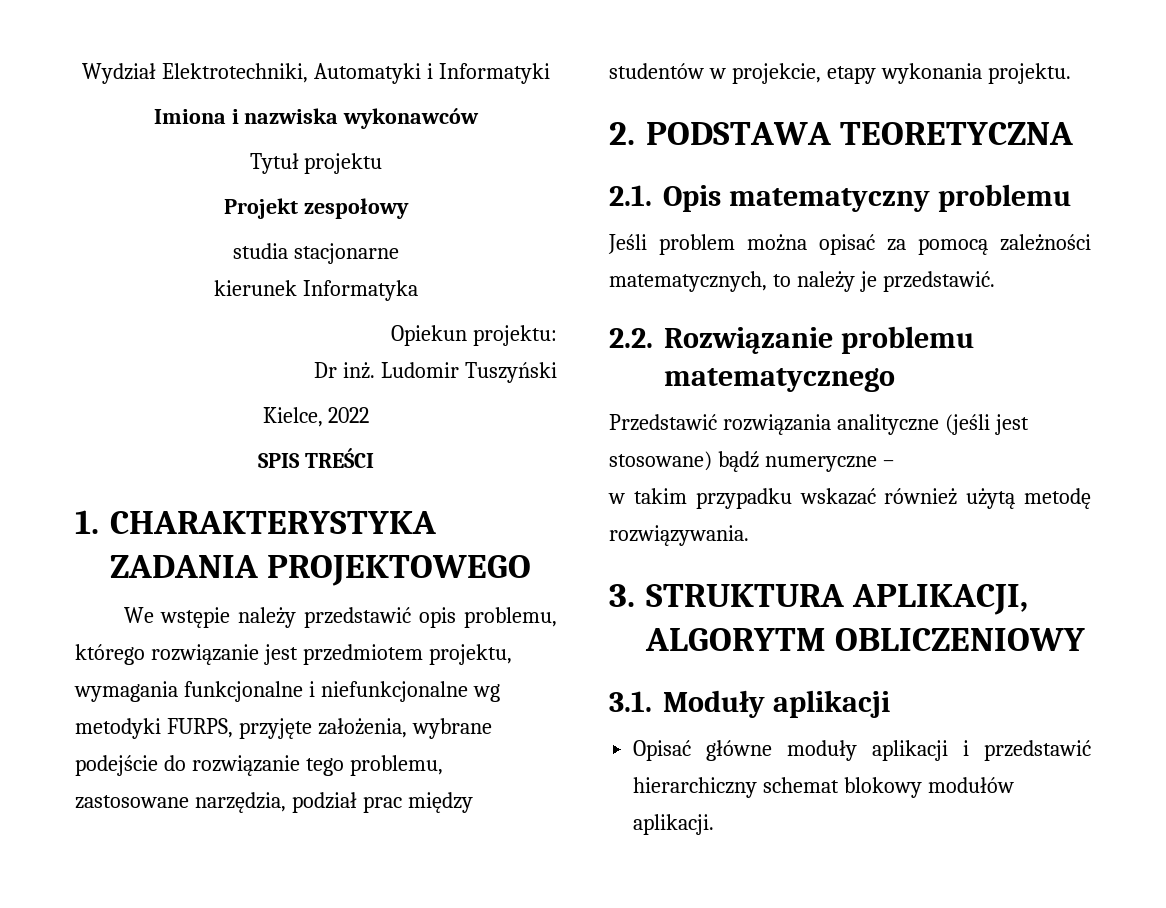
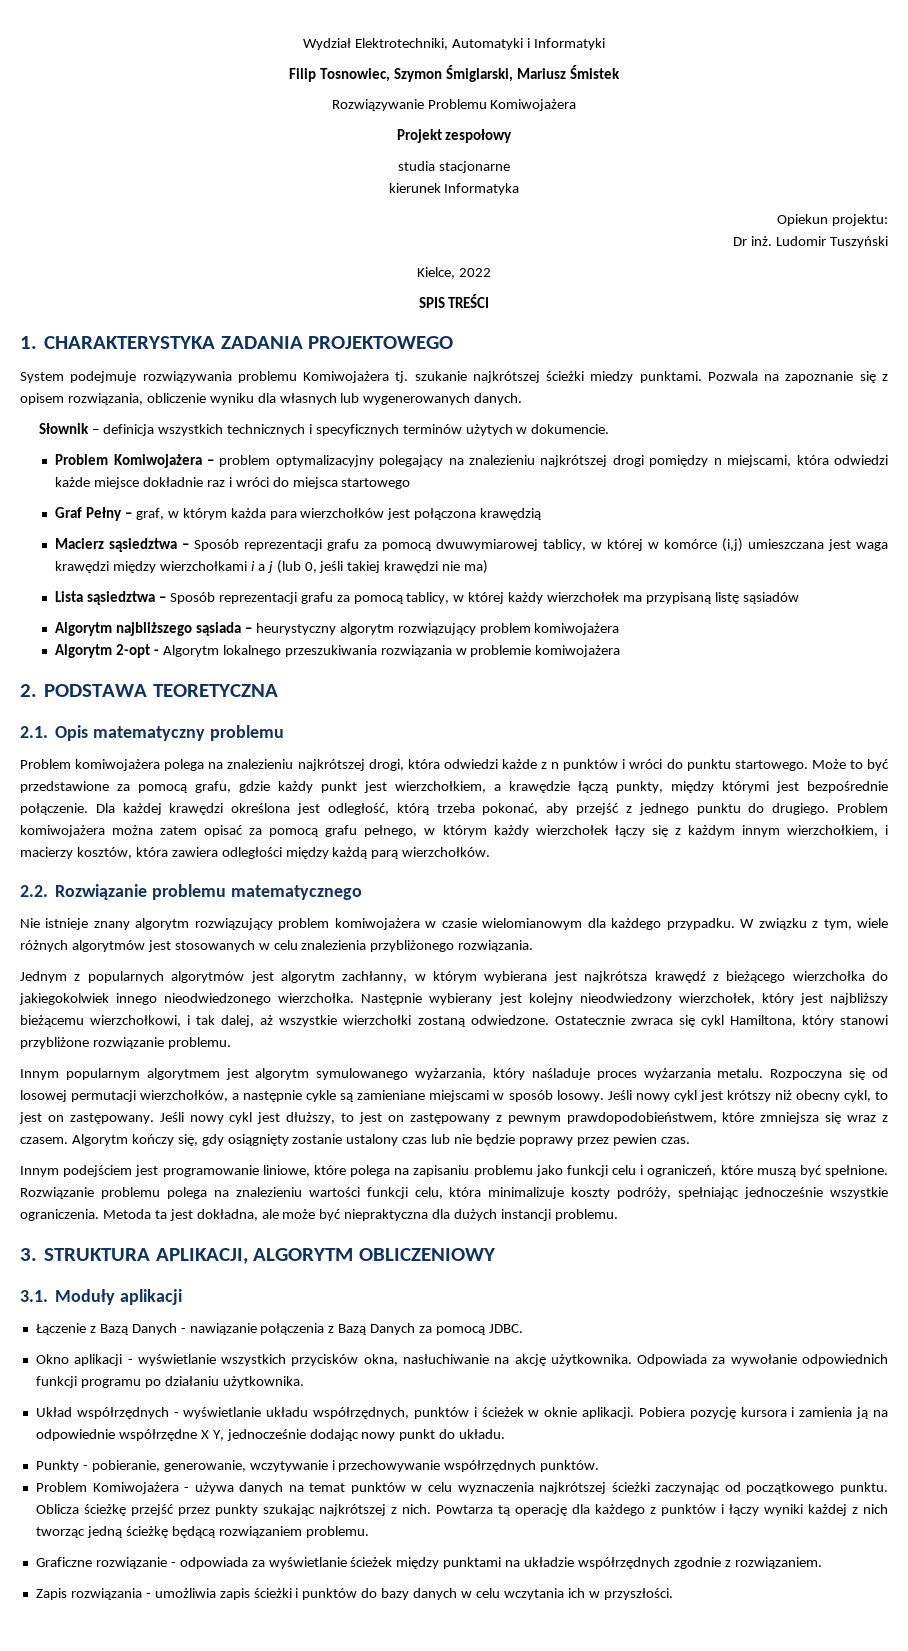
- Imiona i nazwiska wykonawców
- Tytuł projektu
+ Filip Tosnowiec, Szymon Śmiglarski, Mariusz Śmistek
+ Rozwiązywanie Problemu Komiwojażera
- We wstępie należy przedstawić opis problemu, którego rozwiązanie jest przedmiotem projektu, wymagania funkcjonalne i niefunkcjonalne wg metodyki FURPS, przyjęte założenia, wybrane podejście do rozwiązanie tego problemu, zastosowane narzędzia, podział prac między studentów w projekcie, etapy wykonania projektu.
+ System podejmuje rozwiązywania problemu Komiwojażera tj. szukanie najkrótszej ścieżki miedzy punktami. Pozwala na zapoznanie się z opisem rozwiązania, obliczenie wyniku dla własnych lub wygenerowanych danych.
+ Słownik – definicja wszystkich technicznych i specyficznych terminów użytych w dokumencie.
+ Problem Komiwojażera – problem optymalizacyjny polegający na znalezieniu najkrótszej drogi pomiędzy n miejscami, która odwiedzi każde miejsce dokładnie raz i wróci do miejsca startowego
+ Graf Pełny – graf, w którym każda para wierzchołków jest połączona krawędzią
+ Macierz sąsiedztwa – Sposób reprezentacji grafu za pomocą dwuwymiarowej tablicy, w której w komórce (i,j) umieszczana jest waga krawędzi między wierzchołkami i a j (lub 0, jeśli takiej krawędzi nie ma)
+ Lista sąsiedztwa – Sposób reprezentacji grafu za pomocą tablicy, w której każdy wierzchołek ma przypisaną listę sąsiadów
+ Algorytm najbliższego sąsiada – heurystyczny algorytm rozwiązujący problem komiwojażera
+ Algorytm 2-opt - Algorytm lokalnego przeszukiwania rozwiązania w problemie komiwojażera
- Jeśli problem można opisać za pomocą zależności matematycznych, to należy je przedstawić.
+ Problem komiwojażera polega na znalezieniu najkrótszej drogi, która odwiedzi każde z n punktów i wróci do punktu startowego. Może to być przedstawione za pomocą grafu, gdzie każdy punkt jest wierzchołkiem, a krawędzie łączą punkty, między którymi jest bezpośrednie połączenie. Dla każdej krawędzi określona jest odległość, którą trzeba pokonać, aby przejść z jednego punktu do drugiego. Problem komiwojażera można zatem opisać za pomocą grafu pełnego, w którym każdy wierzchołek łączy się z każdym innym wierzchołkiem, i macierzy kosztów, która zawiera odległości między każdą parą wierzchołków.
  2.2. Rozwiązanie problemu matematycznego
- Przedstawić rozwiązania analityczne (jeśli jest stosowane) bądź numeryczne –
- w takim przypadku wskazać również użytą metodę rozwiązywania.
+ Nie istnieje znany algorytm rozwiązujący problem komiwojażera w czasie wielomianowym dla każdego przypadku. W związku z tym, wiele różnych algorytmów jest stosowanych w celu znalezienia przybliżonego rozwiązania.
+ Jednym z popularnych algorytmów jest algorytm zachłanny, w którym wybierana jest najkrótsza krawędź z bieżącego wierzchołka do jakiegokolwiek innego nieodwiedzonego wierzchołka. Następnie wybierany jest kolejny nieodwiedzony wierzchołek, który jest najbliższy bieżącemu wierzchołkowi, i tak dalej, aż wszystkie wierzchołki zostaną odwiedzone. Ostatecznie zwraca się cykl Hamiltona, który stanowi przybliżone rozwiązanie problemu.
+ Innym popularnym algorytmem jest algorytm symulowanego wyżarzania, który naśladuje proces wyżarzania metalu. Rozpoczyna się od losowej permutacji wierzchołków, a następnie cykle są zamieniane miejscami w sposób losowy. Jeśli nowy cykl jest krótszy niż obecny cykl, to jest on zastępowany. Jeśli nowy cykl jest dłuższy, to jest on zastępowany z pewnym prawdopodobieństwem, które zmniejsza się wraz z czasem. Algorytm kończy się, gdy osiągnięty zostanie ustalony czas lub nie będzie poprawy przez pewien czas.
+ Innym podejściem jest programowanie liniowe, które polega na zapisaniu problemu jako funkcji celu i ograniczeń, które muszą być spełnione. Rozwiązanie problemu polega na znalezieniu wartości funkcji celu, która minimalizuje koszty podróży, spełniając jednocześnie wszystkie ograniczenia. Metoda ta jest dokładna, ale może być niepraktyczna dla dużych instancji problemu.
- Opisać główne moduły aplikacji i przedstawić hierarchiczny schemat blokowy modułów aplikacji.
+ Łączenie z Bazą Danych - nawiązanie połączenia z Bazą Danych za pomocą JDBC.
+ Okno aplikacji - wyświetlanie wszystkich przycisków okna, nasłuchiwanie na akcję użytkownika. Odpowiada za wywołanie odpowiednich funkcji programu po działaniu użytkownika.
+ Układ współrzędnych - wyświetlanie układu współrzędnych, punktów i ścieżek w oknie aplikacji. Pobiera pozycję kursora i zamienia ją na odpowiednie współrzędne X Y, jednocześnie dodając nowy punkt do układu.
+ Punkty - pobieranie, generowanie, wczytywanie i przechowywanie współrzędnych punktów.
+ Problem Komiwojażera - używa danych na temat punktów w celu wyznaczenia najkrótszej ścieżki zaczynając od początkowego punktu. Oblicza ścieżkę przejść przez punkty szukając najkrótszej z nich. Powtarza tą operację dla każdego z punktów i łączy wyniki każdej z nich tworząc jedną ścieżkę będącą rozwiązaniem problemu.
+ Graficzne rozwiązanie - odpowiada za wyświetlanie ścieżek między punktami na układzie współrzędnych zgodnie z rozwiązaniem.
+ Zapis rozwiązania - umożliwia zapis ścieżki i punktów do bazy danych w celu wczytania ich w przyszłości.

